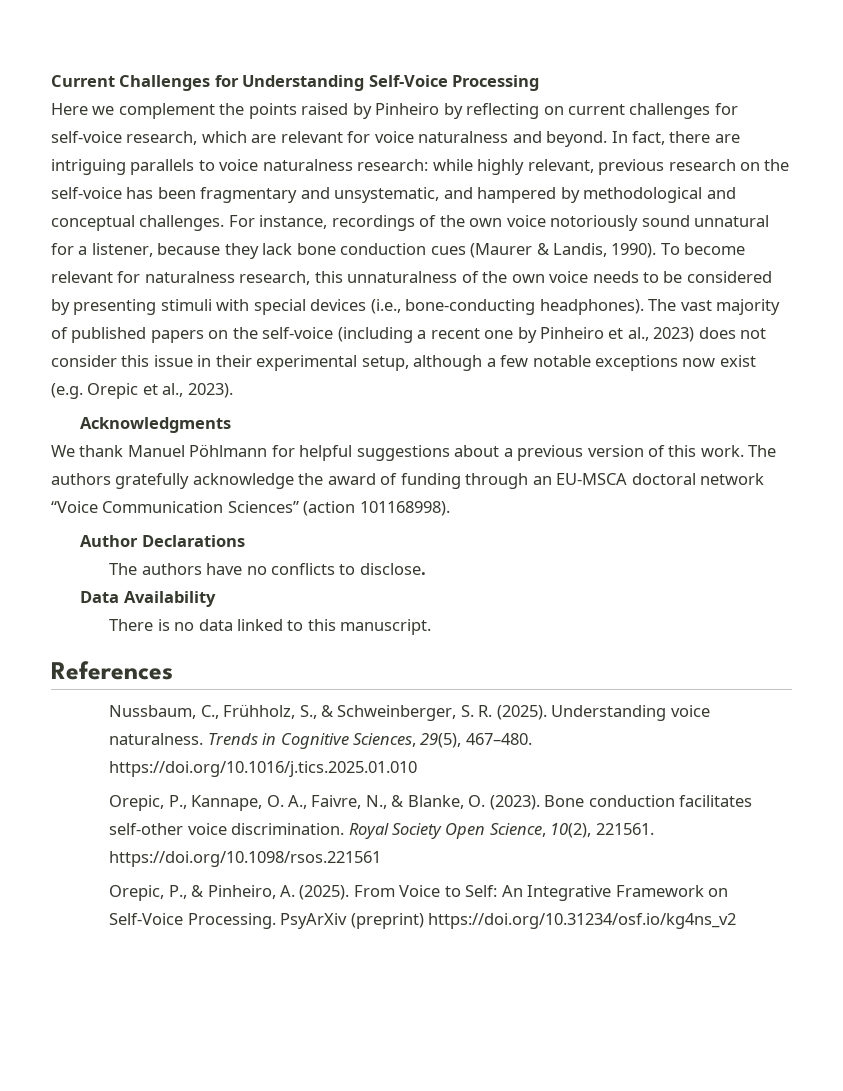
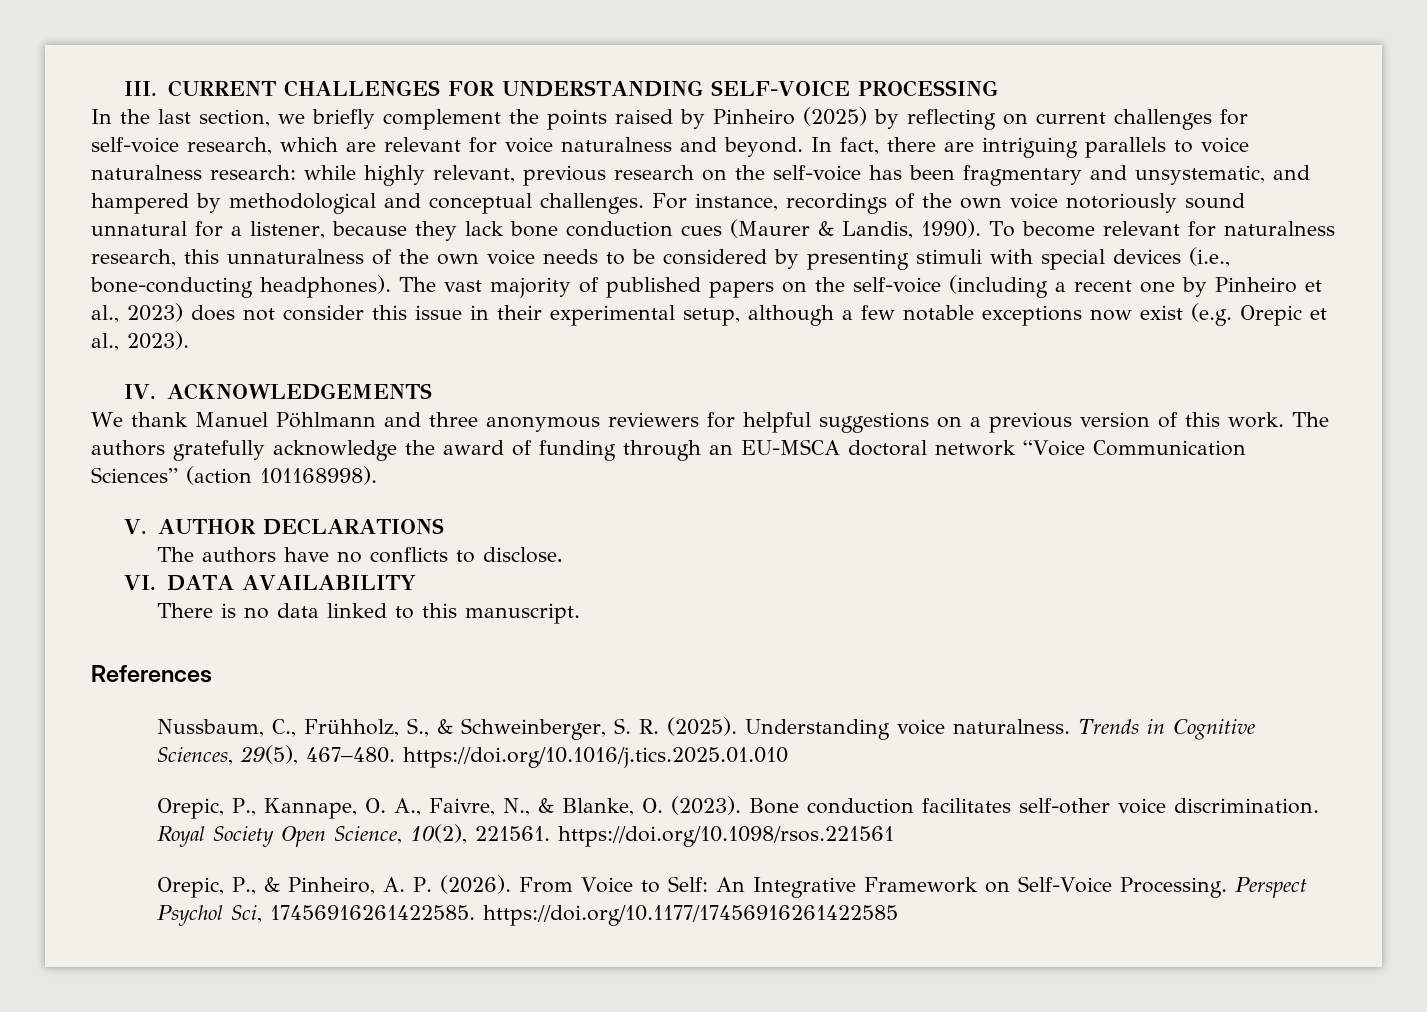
- Current Challenges for Understanding Self-Voice Processing
- Here we complement the points raised by Pinheiro by reflecting on current challenges for self-voice research, which are relevant for voice naturalness and beyond.
+ III. CURRENT CHALLENGES FOR UNDERSTANDING SELF-VOICE PROCESSING
+ In the last section, we briefly complement the points raised by Pinheiro (2025) by reflecting on current challenges for self-voice research, which are relevant for voice naturalness and beyond.
- Acknowledgments
+ IV. ACKNOWLEDGEMENTS
- We thank Manuel Pöhlmann for helpful suggestions about a previous version of this work.
+ We thank Manuel Pöhlmann and three anonymous reviewers for helpful suggestions on a previous version of this work.
- Author Declarations
+ V. AUTHOR DECLARATIONS
- Data Availability
+ VI. DATA AVAILABILITY
- Orepic, P., & Pinheiro, A. (2025).
+ Orepic, P., & Pinheiro, A. P. (2026).
- PsyArXiv (preprint) https://doi.org/10.31234/osf.io/kg4ns_v2
+ Perspect Psychol Sci, 17456916261422585. https://doi.org/10.1177/17456916261422585

